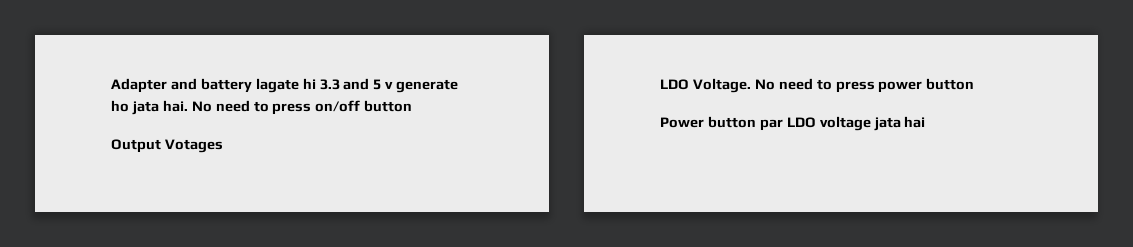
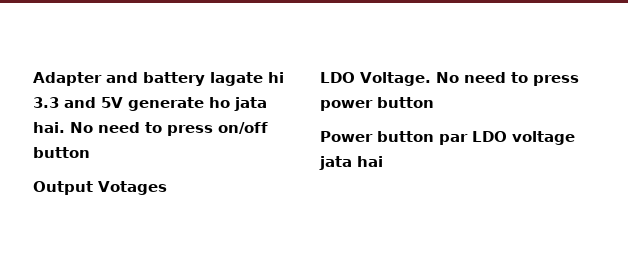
- Adapter and battery lagate hi 3.3 and 5 v generate ho jata hai.
+ Adapter and battery lagate hi 3.3 and 5V generate ho jata hai.

